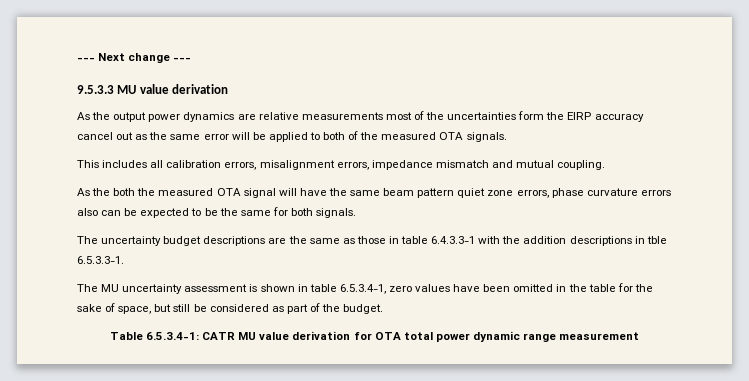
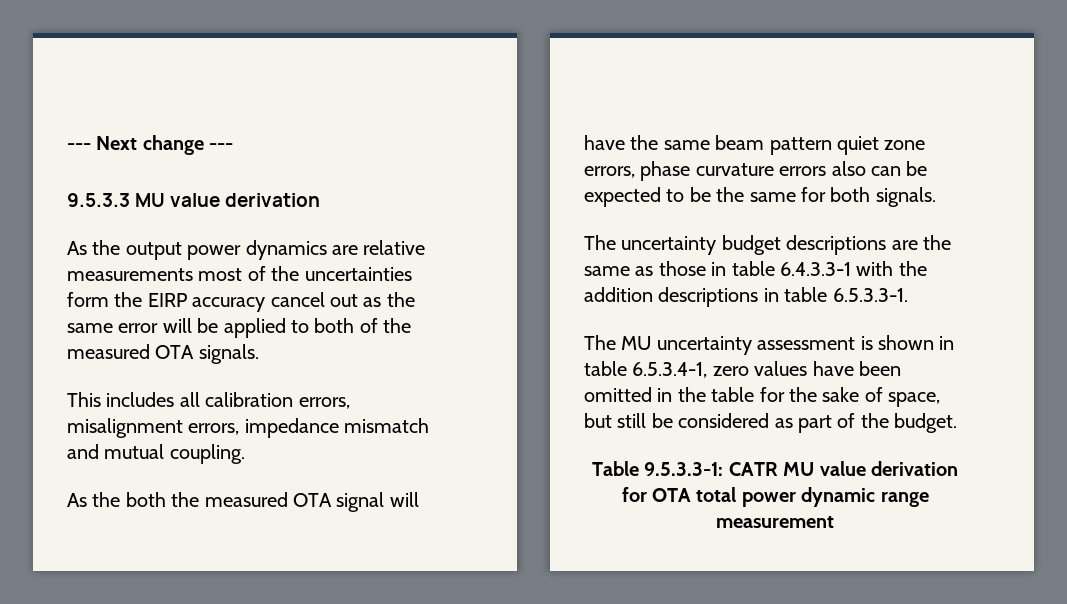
- The uncertainty budget descriptions are the same as those in table 6.4.3.3-1 with the addition descriptions in tble 6.5.3.3-1.
+ The uncertainty budget descriptions are the same as those in table 6.4.3.3-1 with the addition descriptions in table 6.5.3.3-1.
- Table 6.5.3.4-1: CATR MU value derivation for OTA total power dynamic range measurement
+ Table 9.5.3.3-1: CATR MU value derivation for OTA total power dynamic range measurement

